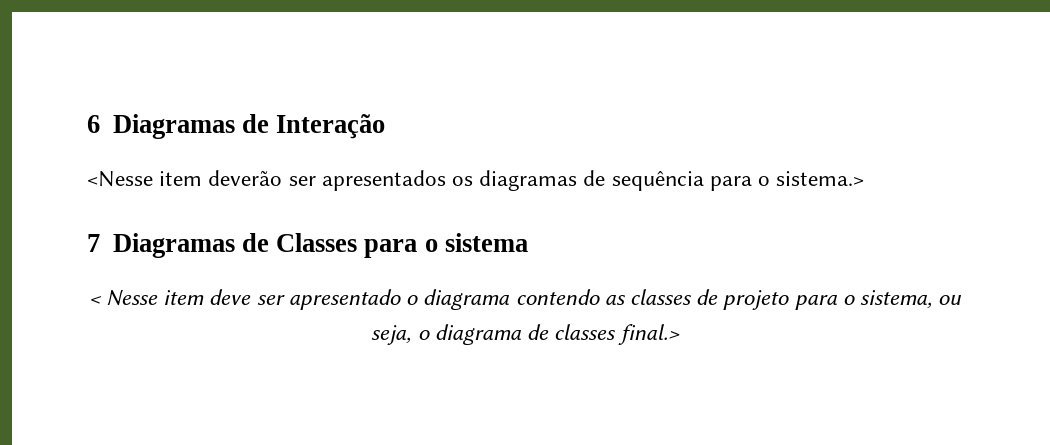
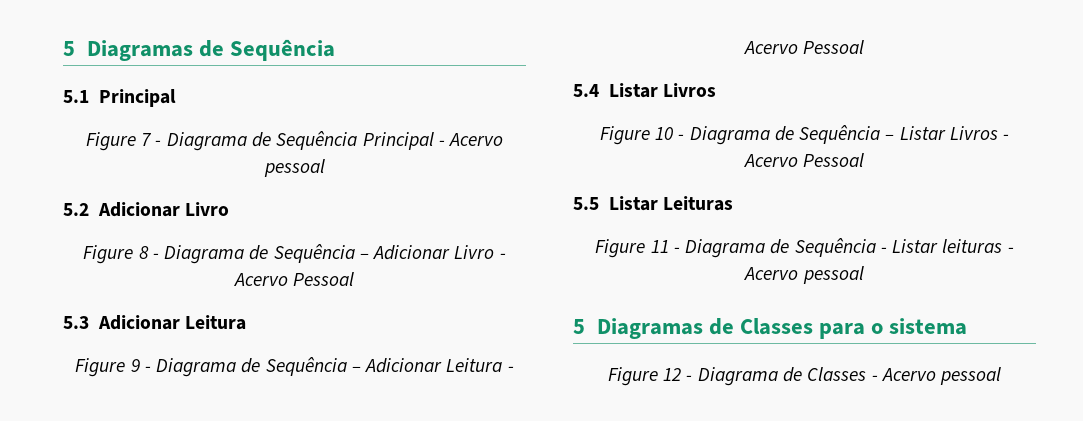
- 6 Diagramas de Interação
- <Nesse item deverão ser apresentados os diagramas de sequência para o sistema.>
- 7 Diagramas de Classes para o sistema
+ 5 Diagramas de Sequência
+ 5.1 Principal
+ Figure 7 - Diagrama de Sequência Principal - Acervo pessoal
+ 5.2 Adicionar Livro
+ Figure 8 - Diagrama de Sequência – Adicionar Livro - Acervo Pessoal
+ 5.3 Adicionar Leitura
+ Figure 9 - Diagrama de Sequência – Adicionar Leitura - Acervo Pessoal
+ 5.4 Listar Livros
+ Figure 10 - Diagrama de Sequência – Listar Livros - Acervo Pessoal
+ 5.5 Listar Leituras
+ Figure 11 - Diagrama de Sequência - Listar leituras - Acervo pessoal
+ 5 Diagramas de Classes para o sistema
- < Nesse item deve ser apresentado o diagrama contendo as classes de projeto para o sistema, ou seja, o diagrama de classes final.>
+ Figure 12 - Diagrama de Classes - Acervo pessoal

